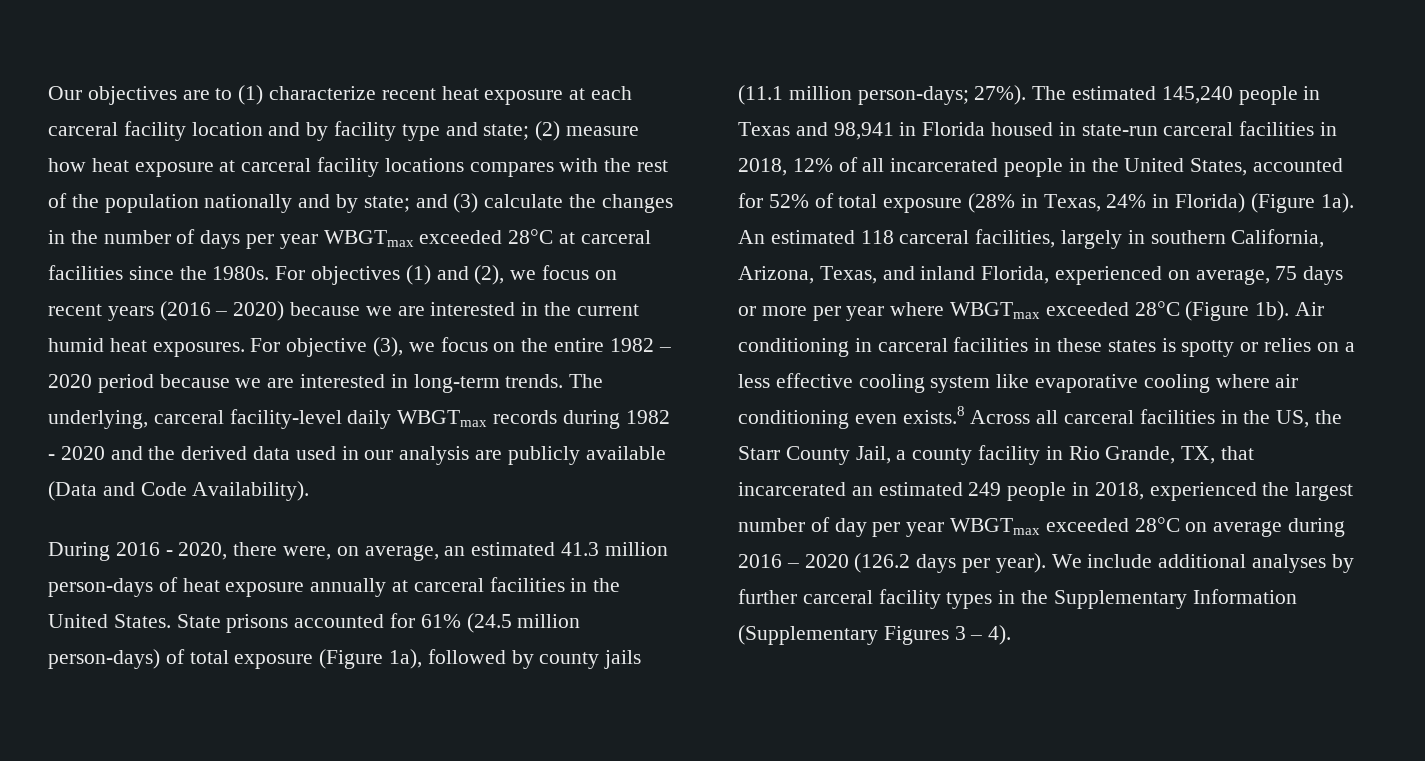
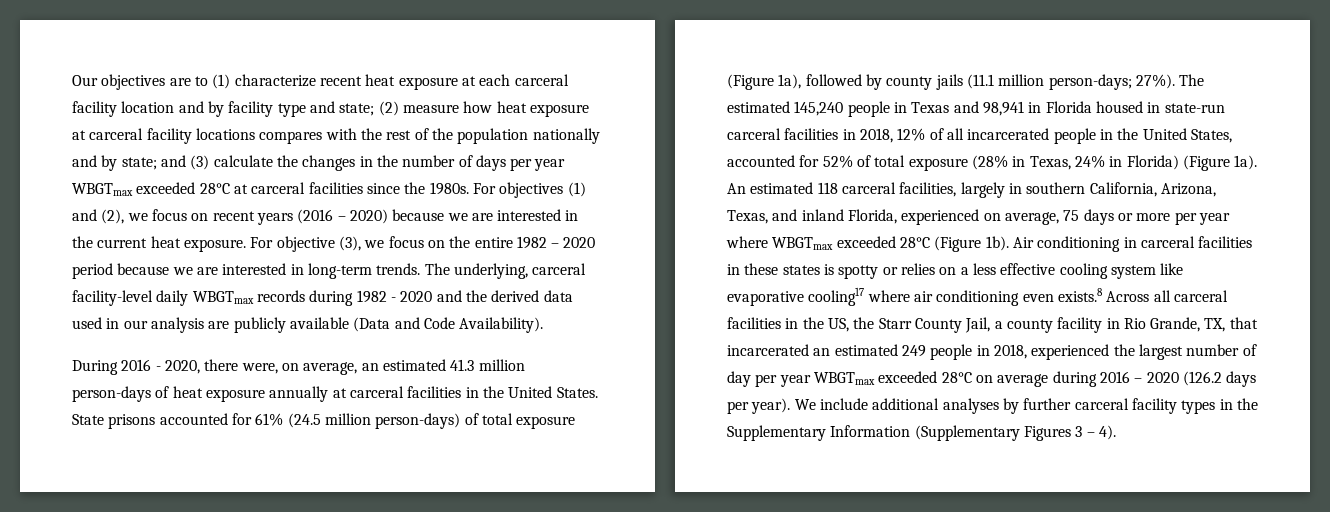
- For objectives (1) and (2), we focus on recent years (2016 – 2020) because we are interested in the current humid heat exposures.
+ For objectives (1) and (2), we focus on recent years (2016 – 2020) because we are interested in the current heat exposure.
- Air conditioning in carceral facilities in these states is spotty or relies on a less effective cooling system like evaporative cooling where air conditioning even exists.8 Across all carceral facilities in the US, the Starr County Jail, a county facility in Rio Grande, TX, that incarcerated an estimated 249 people in 2018, experienced the largest number of day per year WBGTmax exceeded 28°C on average during 2016 – 2020 (126.2 days per year).
+ Air conditioning in carceral facilities in these states is spotty or relies on a less effective cooling system like evaporative cooling17 where air conditioning even exists.8 Across all carceral facilities in the US, the Starr County Jail, a county facility in Rio Grande, TX, that incarcerated an estimated 249 people in 2018, experienced the largest number of day per year WBGTmax exceeded 28°C on average during 2016 – 2020 (126.2 days per year).

